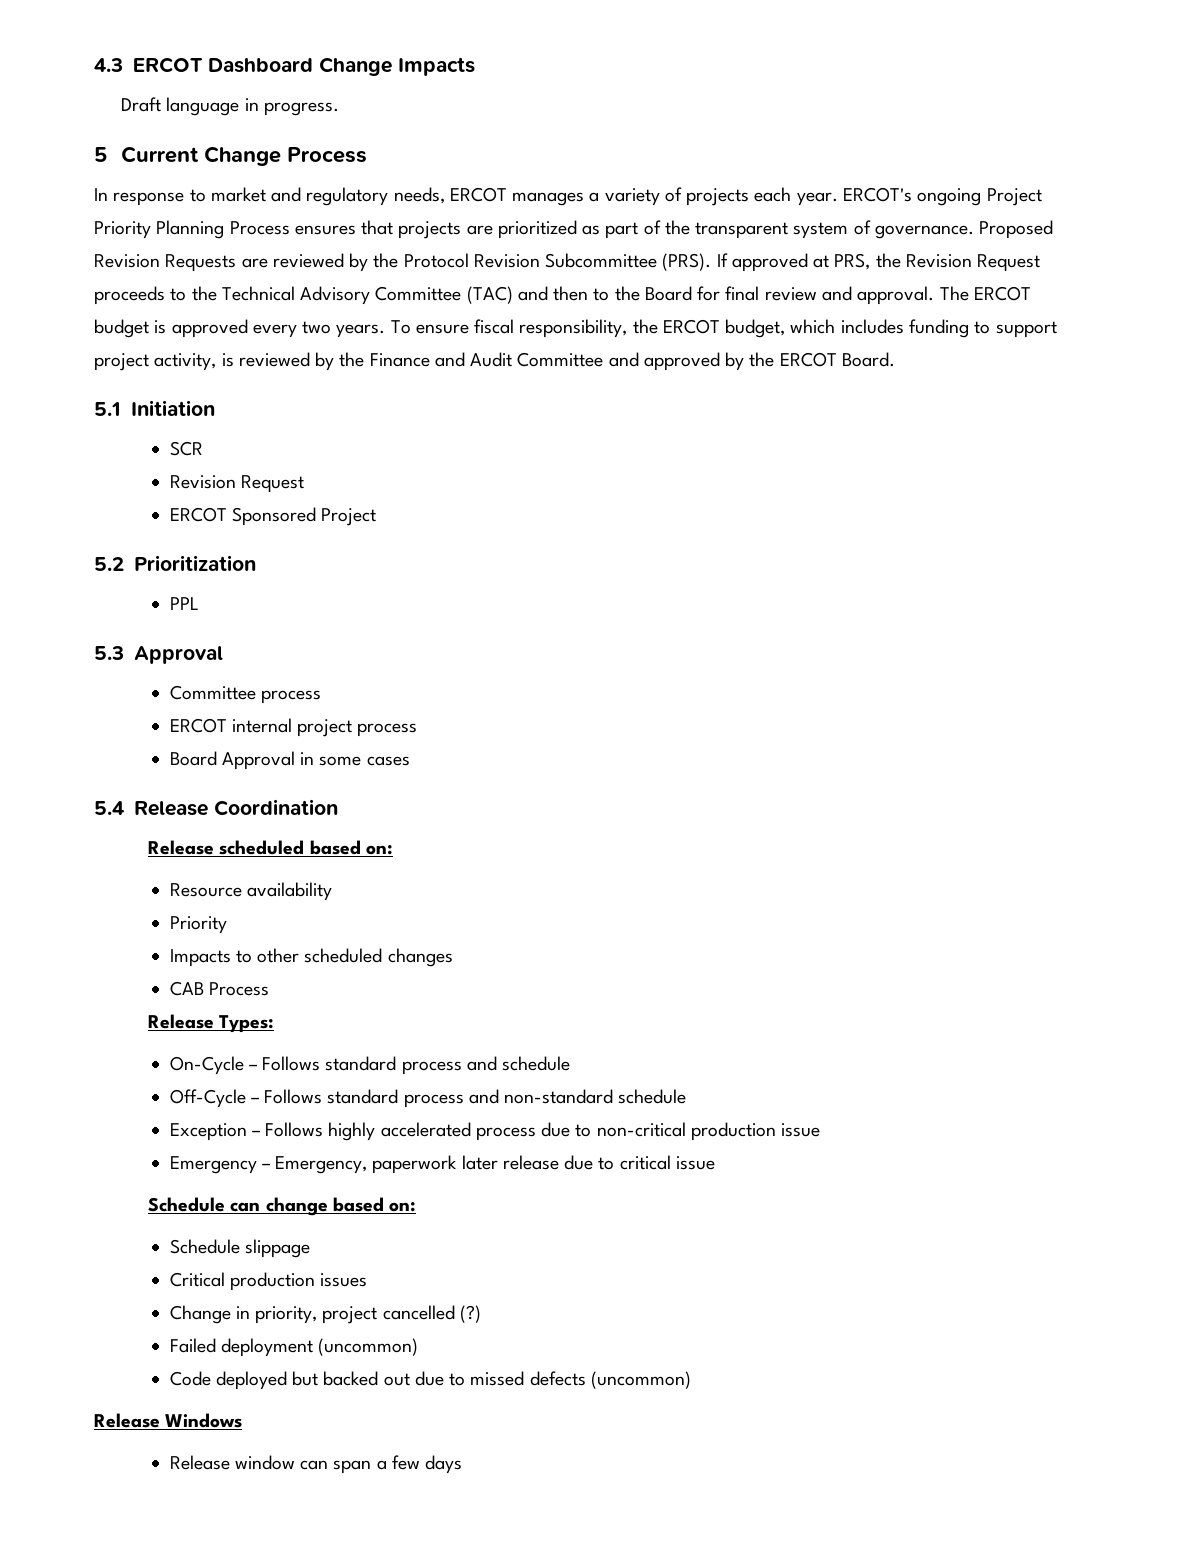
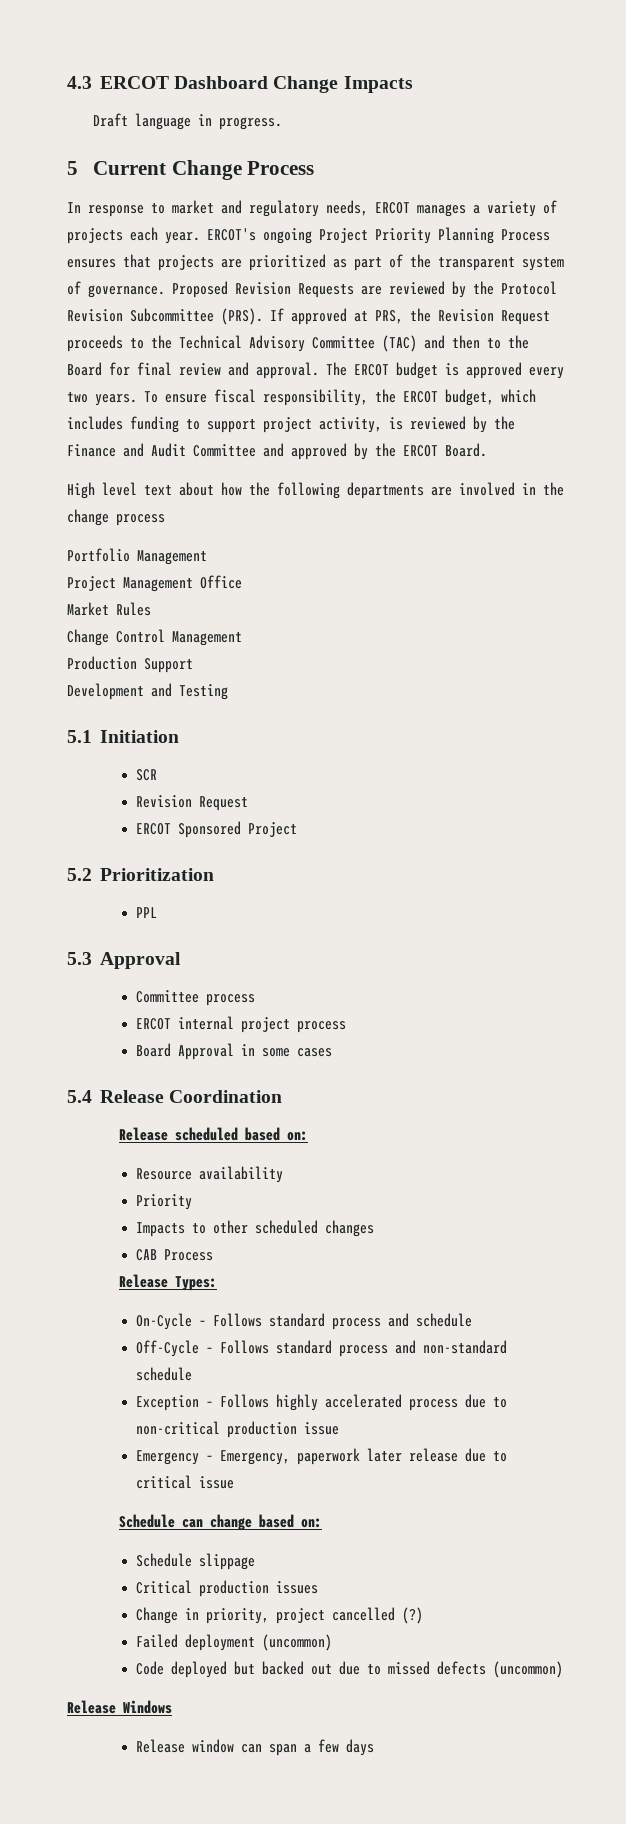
+ High level text about how the following departments are involved in the change process
+ Portfolio Management
+ Project Management Office
+ Market Rules
+ Change Control Management
+ Production Support
+ Development and Testing

